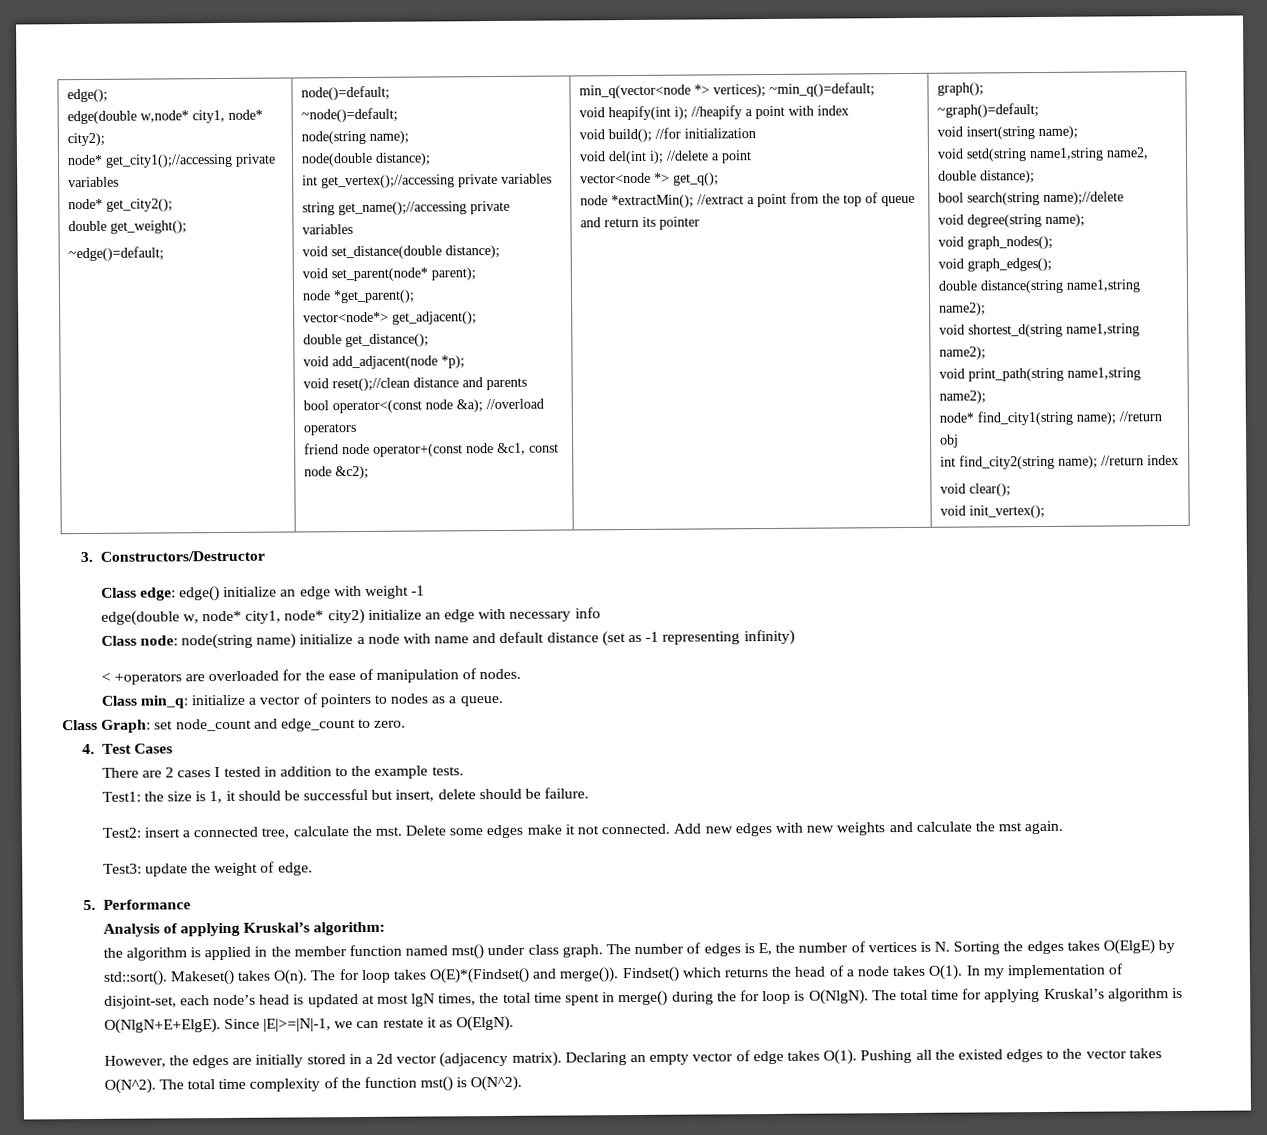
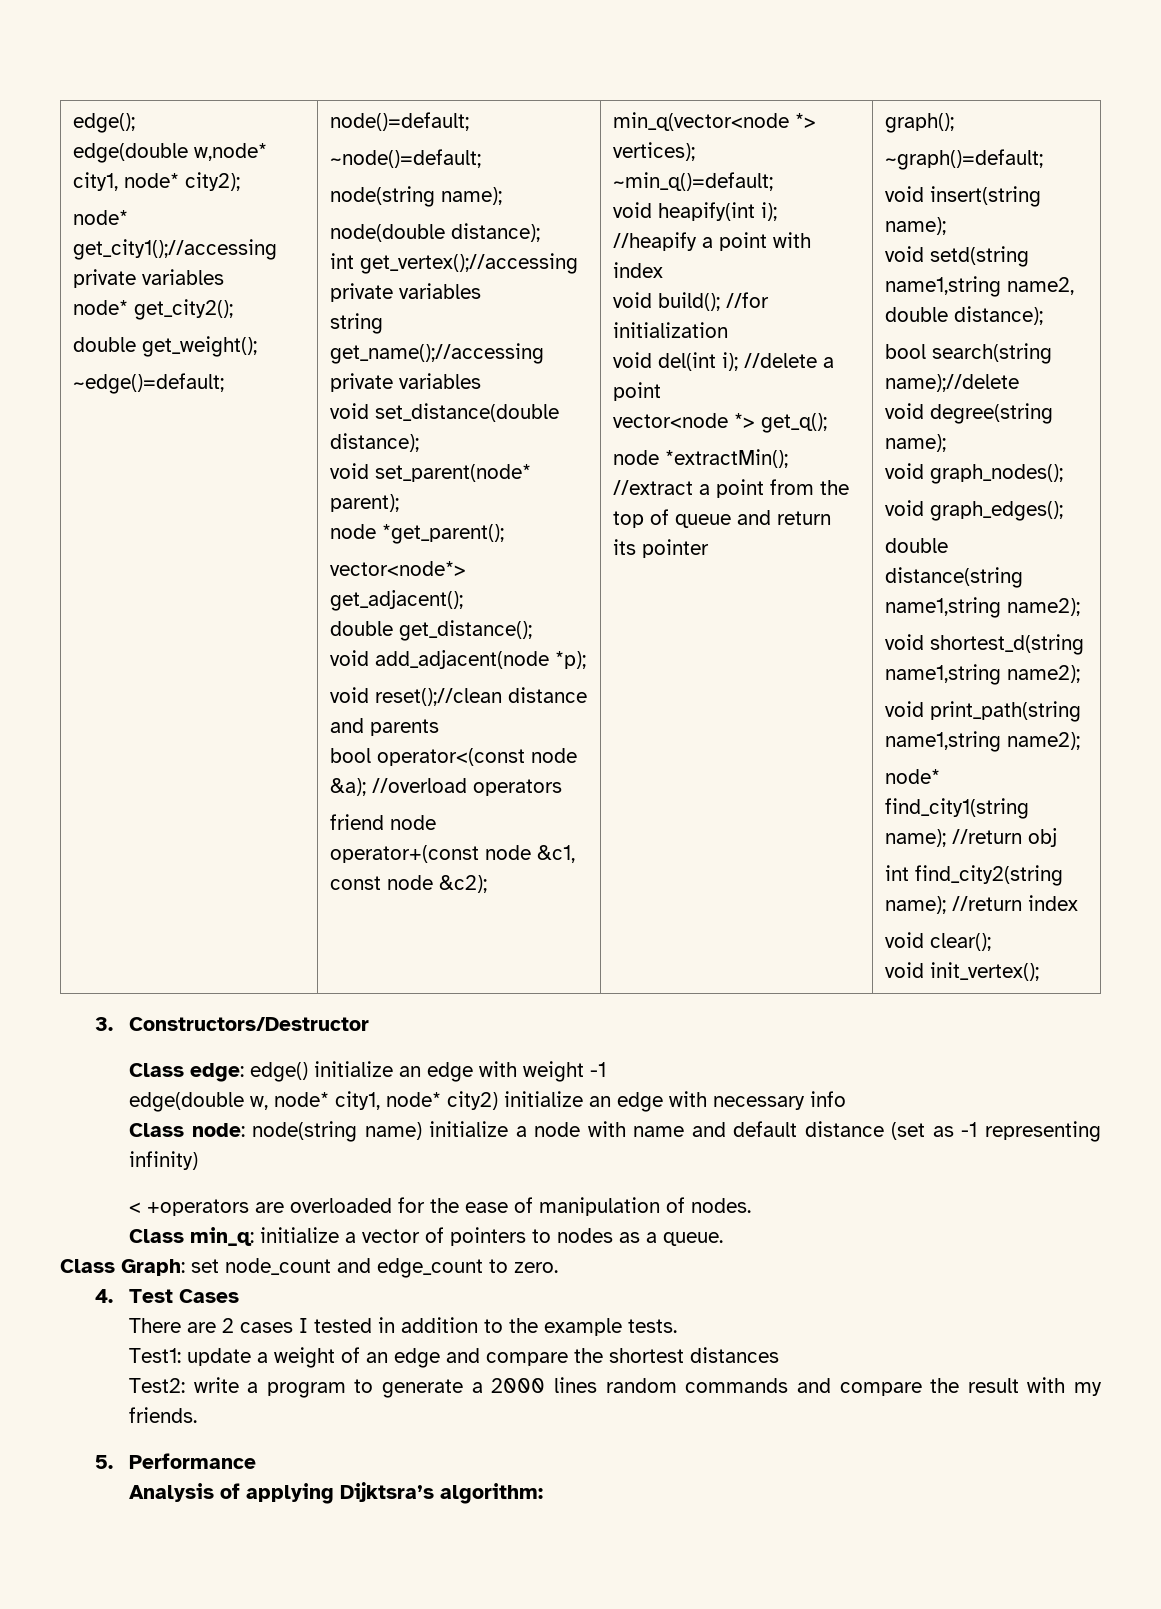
- Test1: the size is 1, it should be successful but insert, delete should be failure.
- Test2: insert a connected tree, calculate the mst. Delete some edges make it not connected. Add new edges with new weights and calculate the mst again.
- Test3: update the weight of edge.
+ Test1: update a weight of an edge and compare the shortest distances
+ Test2: write a program to generate a 2000 lines random commands and compare the result with my friends.
- Analysis of applying Kruskal’s algorithm:
+ Analysis of applying Dijktsra’s algorithm:
- the algorithm is applied in the member function named mst() under class graph. The number of edges is E, the number of vertices is N. Sorting the edges takes O(ElgE) by std::sort(). Makeset() takes O(n). The for loop takes O(E)*(Findset() and merge()). Findset() which returns the head of a node takes O(1). In my implementation of disjoint-set, each node’s head is updated at most lgN times, the total time spent in merge() during the for loop is O(NlgN). The total time for applying Kruskal’s algorithm is O(NlgN+E+ElgE). Since |E|>=|N|-1, we can restate it as O(ElgN).
- However, the edges are initially stored in a 2d vector (adjacency matrix). Declaring an empty vector of edge takes O(1). Pushing all the existed edges to the vector takes O(N^2). The total time complexity of the function mst() is O(N^2).

